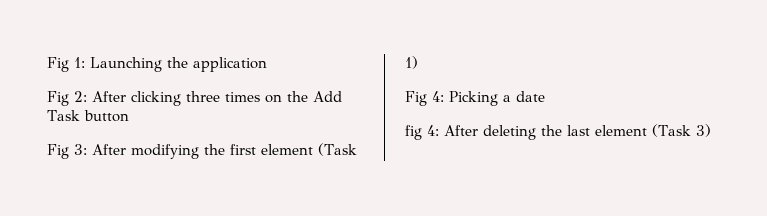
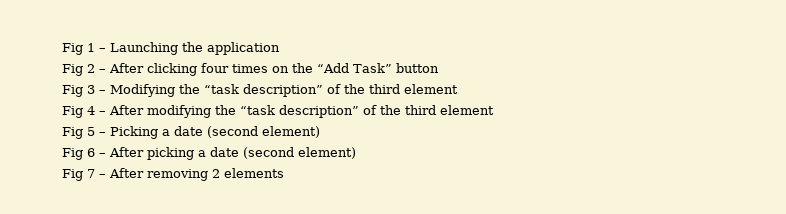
- Fig 1: Launching the application
+ Fig 1 – Launching the application
- Fig 2: After clicking three times on the Add Task button
+ Fig 2 – After clicking four times on the “Add Task” button
- Fig 3: After modifying the first element (Task 1)
- Fig 4: Picking a date
- fig 4: After deleting the last element (Task 3)
+ Fig 3 – Modifying the “task description” of the third element
+ Fig 4 – After modifying the “task description” of the third element
+ Fig 5 – Picking a date (second element)
+ Fig 6 – After picking a date (second element)
+ Fig 7 – After removing 2 elements

